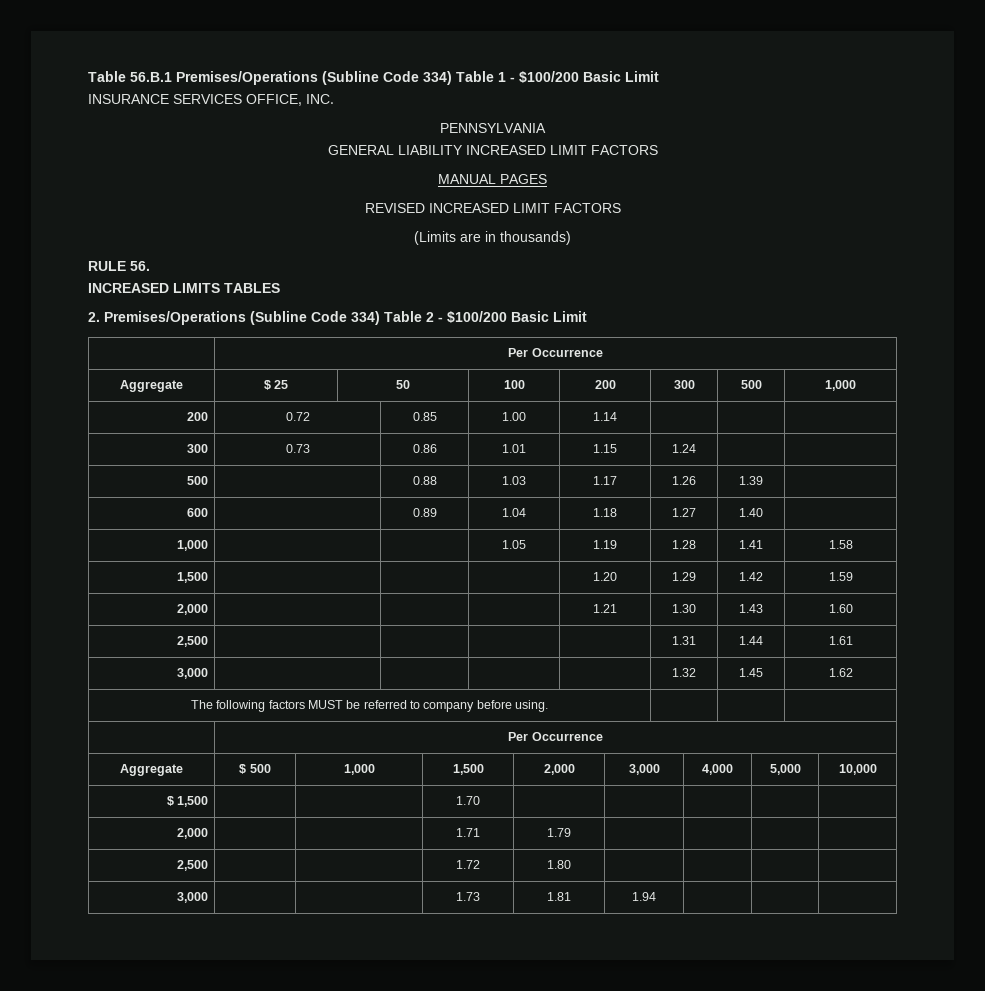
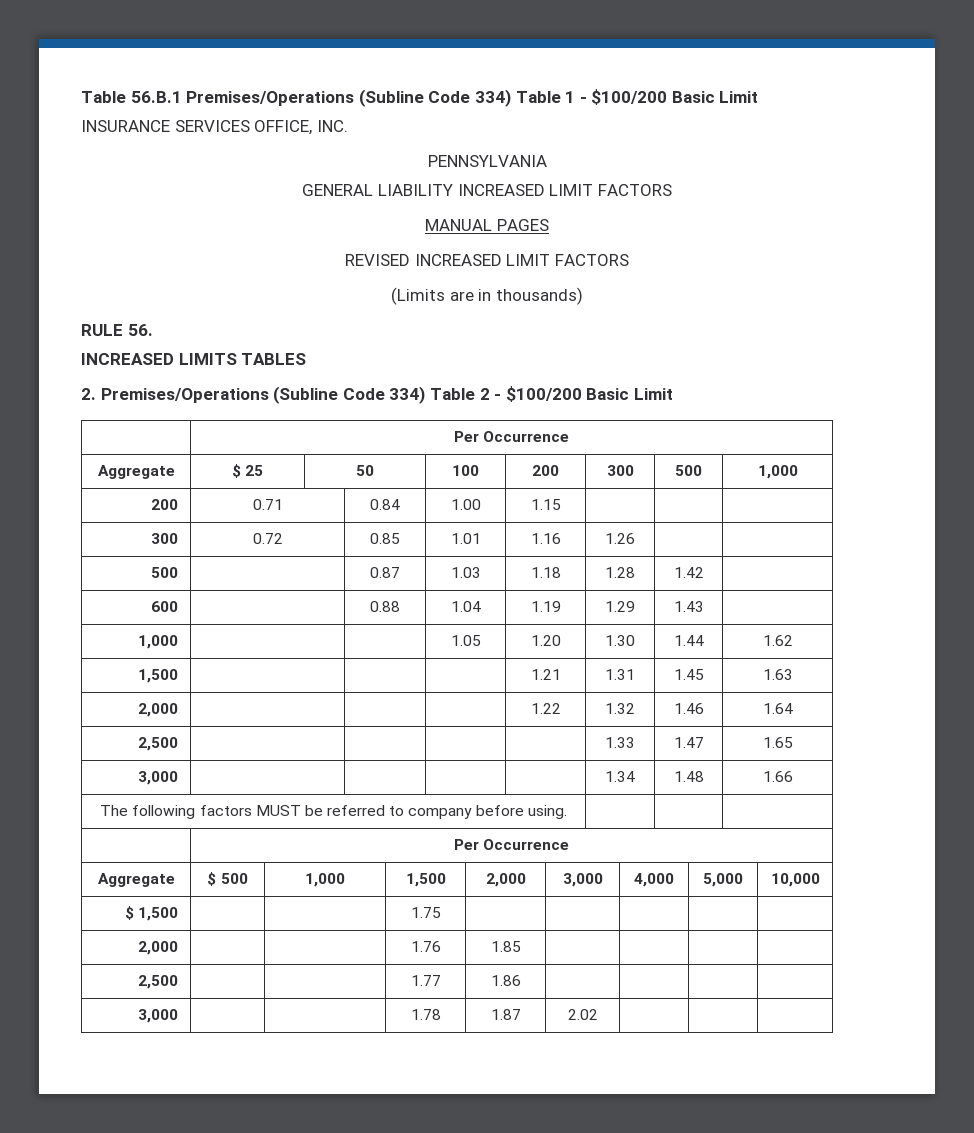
- 200 | 0.72 | 0.85 | 1.00 | 1.14 | | |
- 300 | 0.73 | 0.86 | 1.01 | 1.15 | 1.24 | |
+ 200 | 0.71 | 0.84 | 1.00 | 1.15 | | |
+ 300 | 0.72 | 0.85 | 1.01 | 1.16 | 1.26 | |
- 500 | | 0.88 | 1.03 | 1.17 | 1.26 | 1.39 |
+ 500 | | 0.87 | 1.03 | 1.18 | 1.28 | 1.42 |
- 600 | | 0.89 | 1.04 | 1.18 | 1.27 | 1.40 |
+ 600 | | 0.88 | 1.04 | 1.19 | 1.29 | 1.43 |
- 1,000 | | | 1.05 | 1.19 | 1.28 | 1.41 | 1.58
- 1,500 | | | | 1.20 | 1.29 | 1.42 | 1.59
- 2,000 | | | | 1.21 | 1.30 | 1.43 | 1.60
- 2,500 | | | | | 1.31 | 1.44 | 1.61
- 3,000 | | | | | 1.32 | 1.45 | 1.62
+ 1,000 | | | 1.05 | 1.20 | 1.30 | 1.44 | 1.62
+ 1,500 | | | | 1.21 | 1.31 | 1.45 | 1.63
+ 2,000 | | | | 1.22 | 1.32 | 1.46 | 1.64
+ 2,500 | | | | | 1.33 | 1.47 | 1.65
+ 3,000 | | | | | 1.34 | 1.48 | 1.66
- $ 1,500 | | | 1.70 | | | | |
- 2,000 | | | 1.71 | 1.79 | | | |
- 2,500 | | | 1.72 | 1.80 | | | |
- 3,000 | | | 1.73 | 1.81 | 1.94 | | |
+ $ 1,500 | | | 1.75 | | | | |
+ 2,000 | | | 1.76 | 1.85 | | | |
+ 2,500 | | | 1.77 | 1.86 | | | |
+ 3,000 | | | 1.78 | 1.87 | 2.02 | | |

